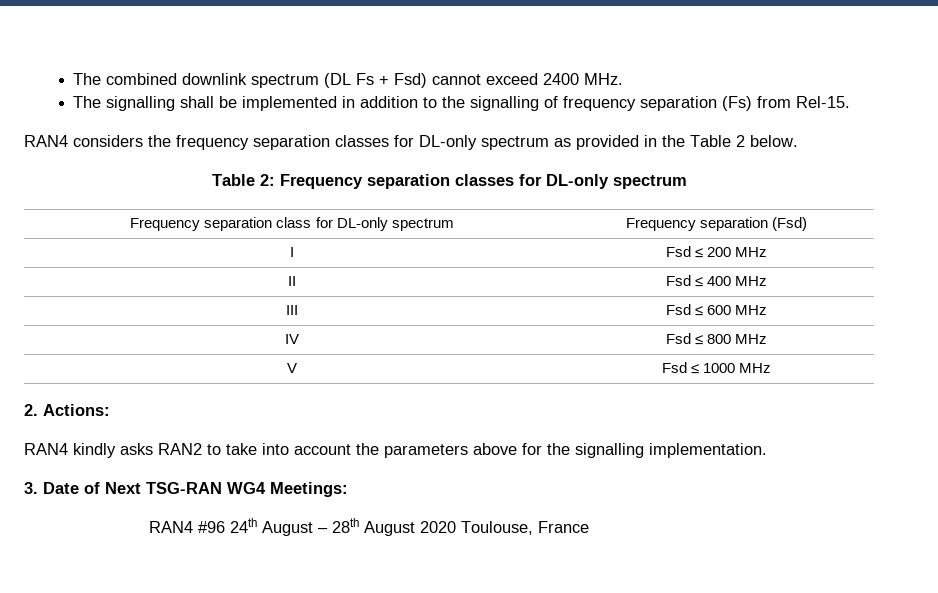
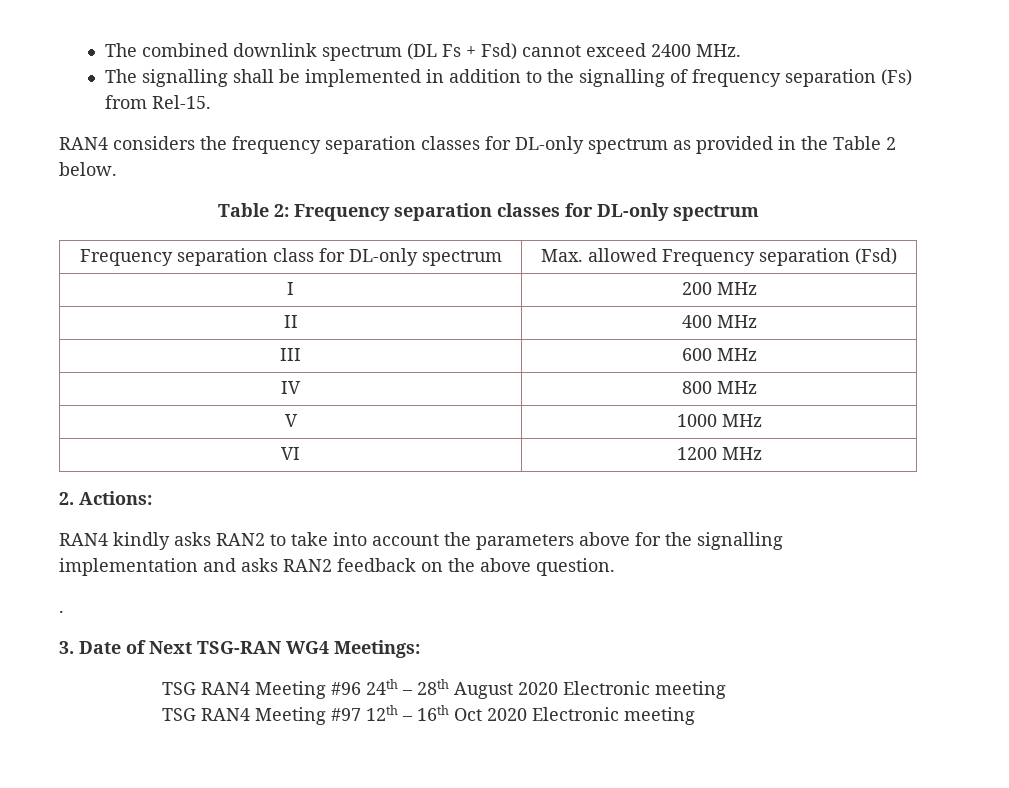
- Frequency separation class for DL-only spectrum | Frequency separation (Fsd)
+ Frequency separation class for DL-only spectrum | Max. allowed Frequency separation (Fsd)
- I | Fsd ≤ 200 MHz
+ I | 200 MHz
- II | Fsd ≤ 400 MHz
+ II | 400 MHz
- III | Fsd ≤ 600 MHz
+ III | 600 MHz
- IV | Fsd ≤ 800 MHz
+ IV | 800 MHz
- V | Fsd ≤ 1000 MHz
+ V | 1000 MHz
+ VI | 1200 MHz
- RAN4 kindly asks RAN2 to take into account the parameters above for the signalling implementation.
+ RAN4 kindly asks RAN2 to take into account the parameters above for the signalling implementation and asks RAN2 feedback on the above question.
+ .
- RAN4 #96 24th August – 28th August 2020 Toulouse, France
+ TSG RAN4 Meeting #96 24th – 28th August 2020 Electronic meeting
+ TSG RAN4 Meeting #97 12th – 16th Oct 2020 Electronic meeting

